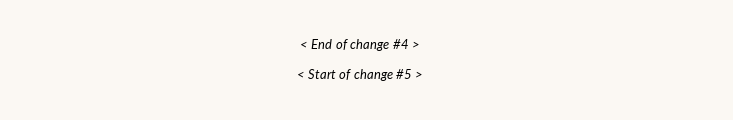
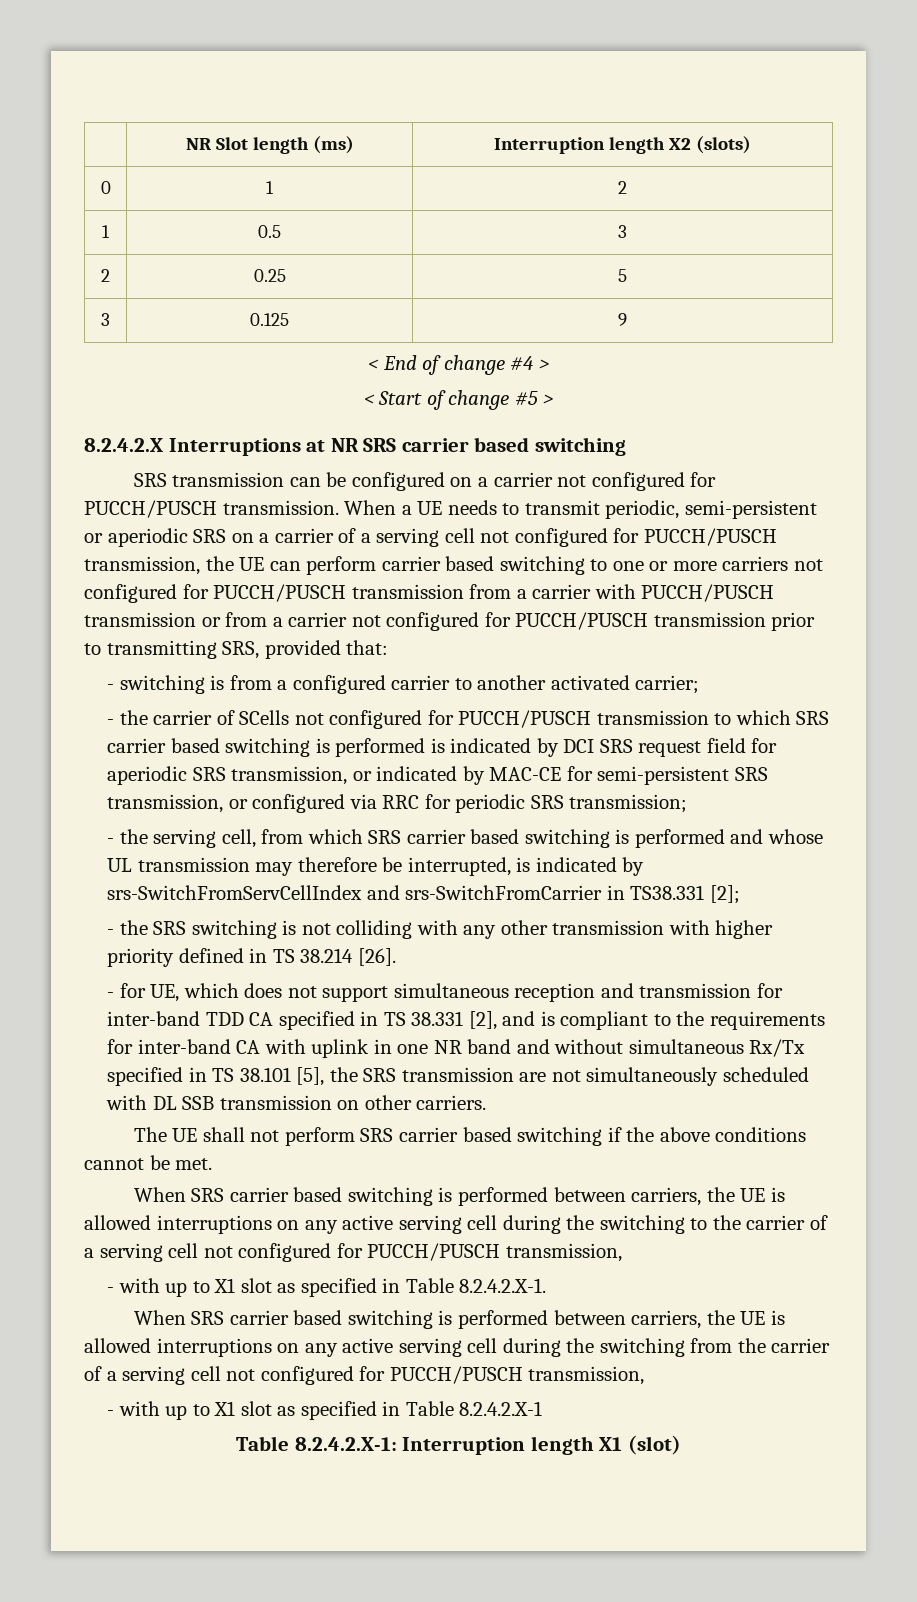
+ | NR Slot length (ms) | Interruption length X2 (slots)
+ 0 | 1 | 2
+ 1 | 0.5 | 3
+ 2 | 0.25 | 5
+ 3 | 0.125 | 9
+ 8.2.4.2.X Interruptions at NR SRS carrier based switching
+ SRS transmission can be configured on a carrier not configured for PUCCH/PUSCH transmission. When a UE needs to transmit periodic, semi-persistent or aperiodic SRS on a carrier of a serving cell not configured for PUCCH/PUSCH transmission, the UE can perform carrier based switching to one or more carriers not configured for PUCCH/PUSCH transmission from a carrier with PUCCH/PUSCH transmission or from a carrier not configured for PUCCH/PUSCH transmission prior to transmitting SRS, provided that:
+ - switching is from a configured carrier to another activated carrier;
+ - the carrier of SCells not configured for PUCCH/PUSCH transmission to which SRS carrier based switching is performed is indicated by DCI SRS request field for aperiodic SRS transmission, or indicated by MAC-CE for semi-persistent SRS transmission, or configured via RRC for periodic SRS transmission;
+ - the serving cell, from which SRS carrier based switching is performed and whose UL transmission may therefore be interrupted, is indicated by srs-SwitchFromServCellIndex and srs-SwitchFromCarrier in TS38.331 [2];
+ - the SRS switching is not colliding with any other transmission with higher priority defined in TS 38.214 [26].
+ - for UE, which does not support simultaneous reception and transmission for inter-band TDD CA specified in TS 38.331 [2], and is compliant to the requirements for inter-band CA with uplink in one NR band and without simultaneous Rx/Tx specified in TS 38.101 [5], the SRS transmission are not simultaneously scheduled with DL SSB transmission on other carriers.
+ The UE shall not perform SRS carrier based switching if the above conditions cannot be met.
+ When SRS carrier based switching is performed between carriers, the UE is allowed interruptions on any active serving cell during the switching to the carrier of a serving cell not configured for PUCCH/PUSCH transmission,
+ - with up to X1 slot as specified in Table 8.2.4.2.X-1.
+ When SRS carrier based switching is performed between carriers, the UE is allowed interruptions on any active serving cell during the switching from the carrier of a serving cell not configured for PUCCH/PUSCH transmission,
+ - with up to X1 slot as specified in Table 8.2.4.2.X-1
+ Table 8.2.4.2.X-1: Interruption length X1 (slot)

